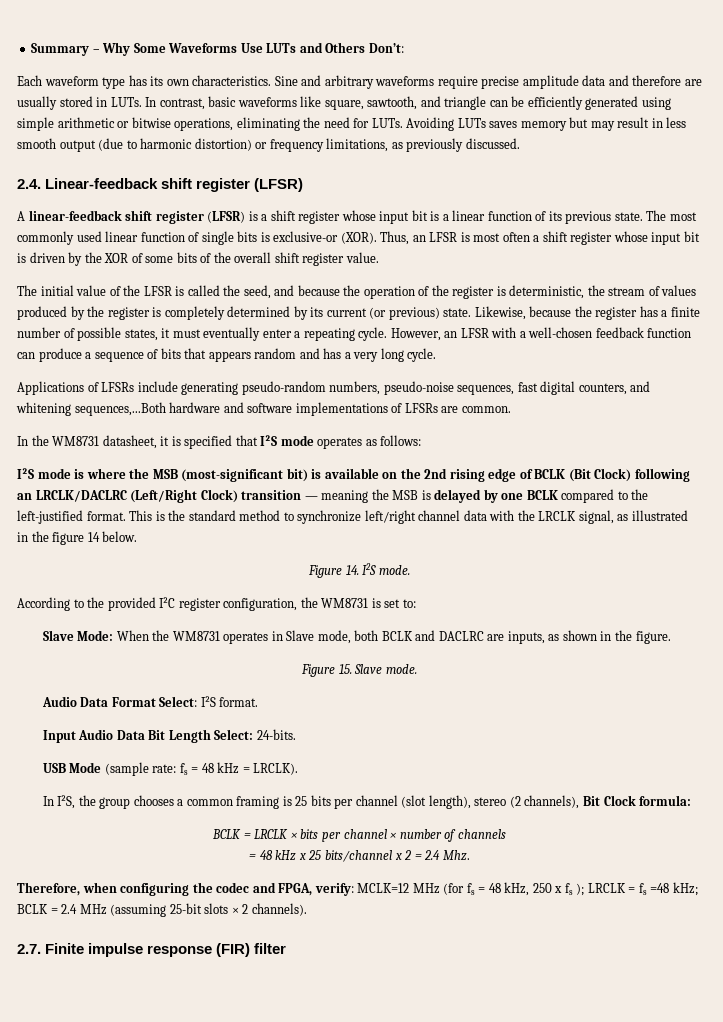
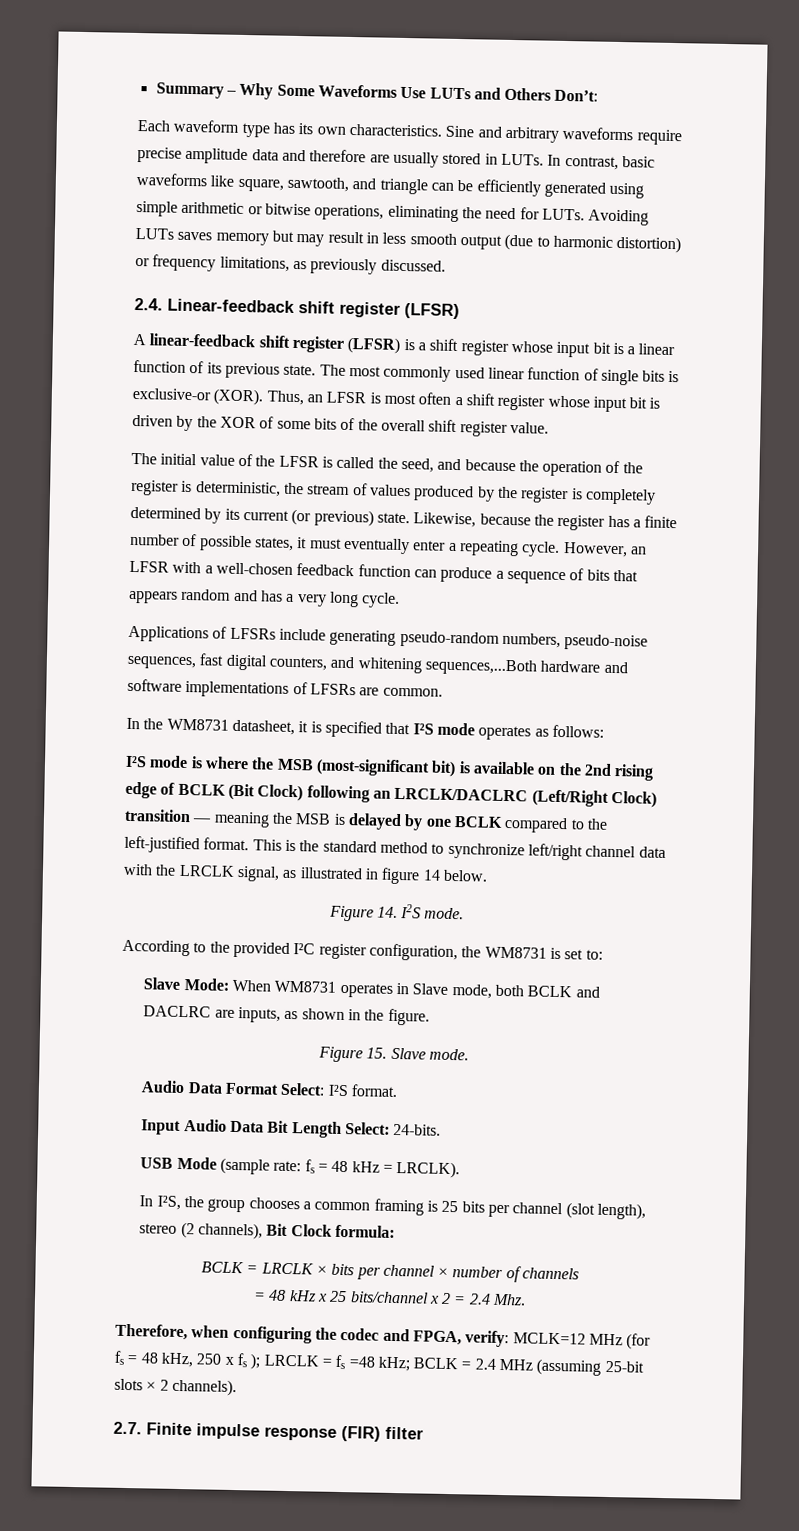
- This is the standard method to synchronize left/right channel data with the LRCLK signal, as illustrated in the figure 14 below.
+ This is the standard method to synchronize left/right channel data with the LRCLK signal, as illustrated in figure 14 below.
- Slave Mode: When the WM8731 operates in Slave mode, both BCLK and DACLRC are inputs, as shown in the figure.
+ Slave Mode: When WM8731 operates in Slave mode, both BCLK and DACLRC are inputs, as shown in the figure.

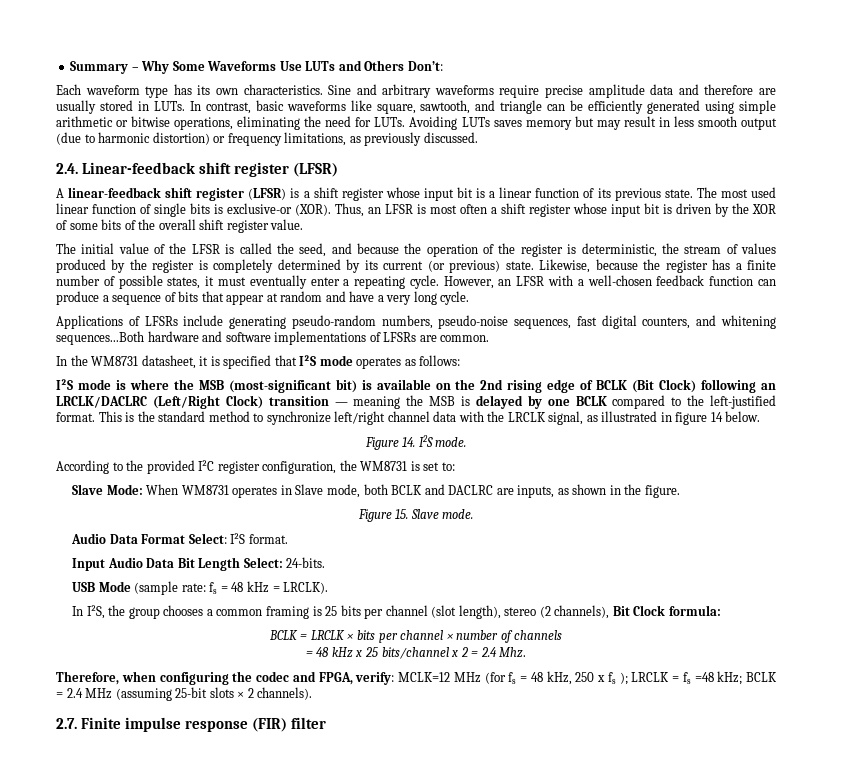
- The most commonly used linear function of single bits is exclusive-or (XOR).
+ The most used linear function of single bits is exclusive-or (XOR).
- However, an LFSR with a well-chosen feedback function can produce a sequence of bits that appears random and has a very long cycle.
+ However, an LFSR with a well-chosen feedback function can produce a sequence of bits that appear at random and have a very long cycle.
- Applications of LFSRs include generating pseudo-random numbers, pseudo-noise sequences, fast digital counters, and whitening sequences,...Both hardware and software implementations of LFSRs are common.
+ Applications of LFSRs include generating pseudo-random numbers, pseudo-noise sequences, fast digital counters, and whitening sequences...Both hardware and software implementations of LFSRs are common.

